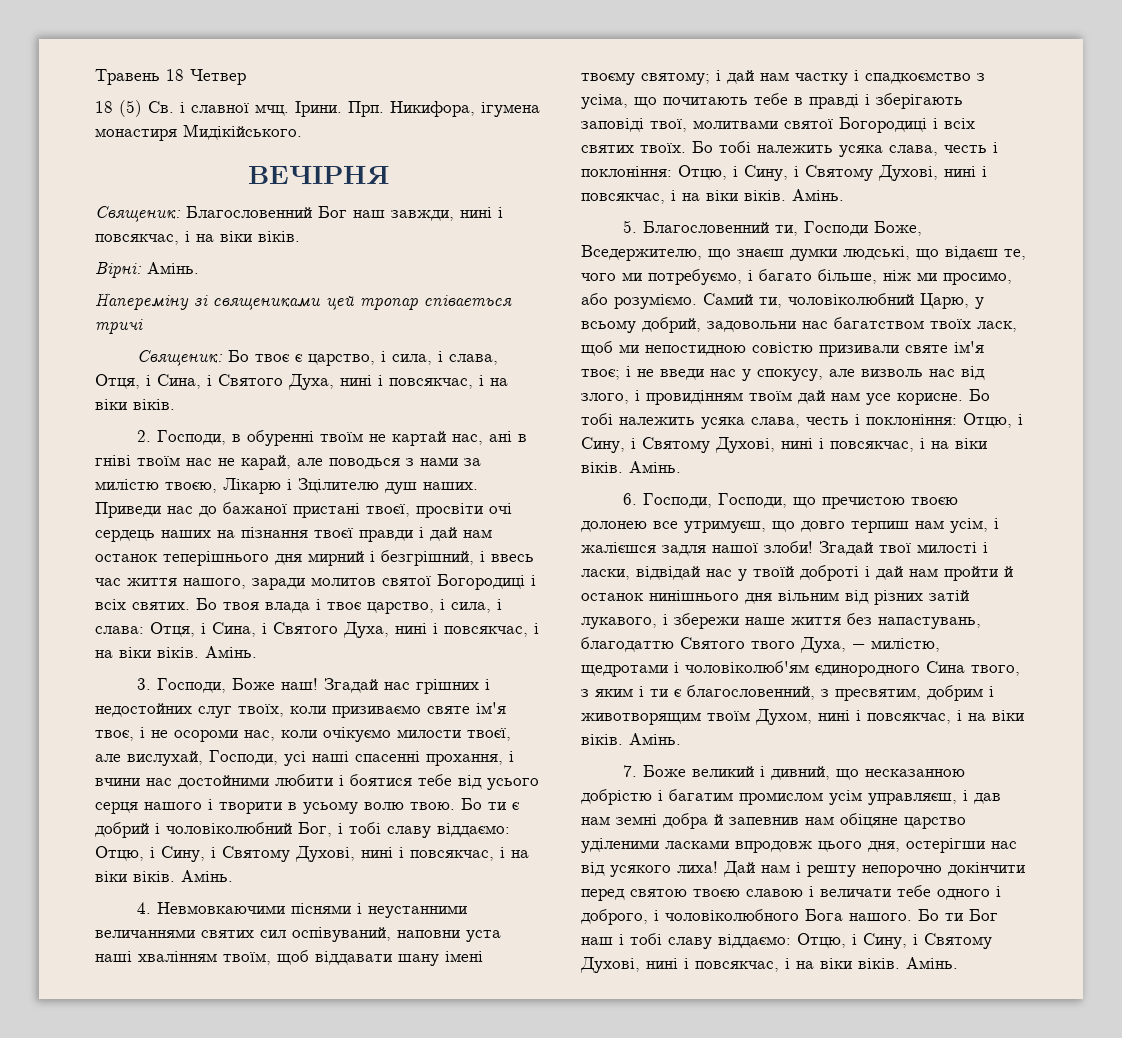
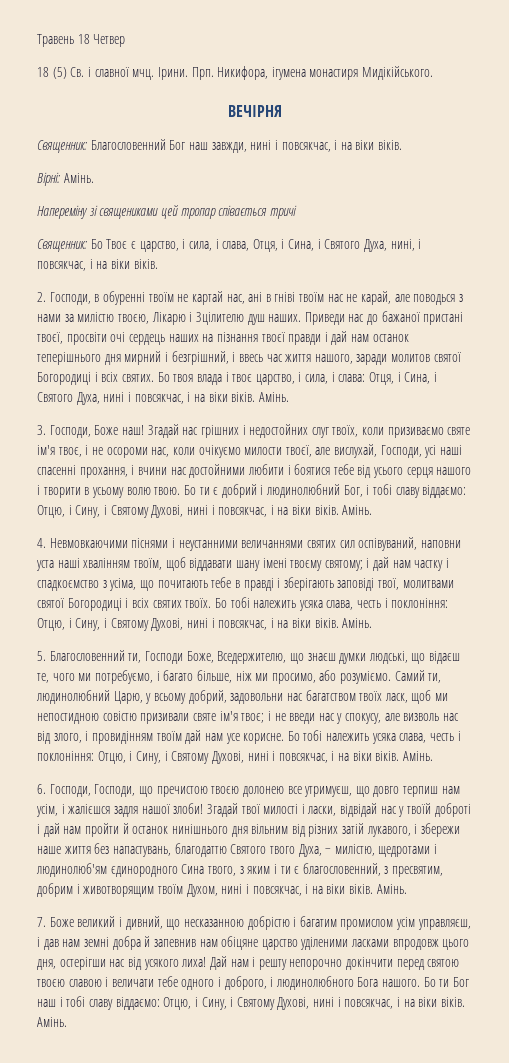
- Священик: Благословенний Бог наш завжди, нині і повсякчас, і на віки віків.
+ Священник: Благословенний Бог наш завжди, нині і повсякчас, і на віки віків.
- Священик: Бо твоє є царство, і сила, і слава, Отця, і Сина, і Святого Духа, нині і повсякчас, і на віки віків.
+ Священник: Бо Твоє є царство, і сила, і слава, Отця, і Сина, і Святого Духа, нині, і повсякчас, і на віки віків.
- Бо ти є добрий і чоловіколюбний Бог, і тобі славу віддаємо: Отцю, і Сину, і Святому Духові, нині і повсякчас, і на віки віків.
+ Бо ти є добрий і людинолюбний Бог, і тобі славу віддаємо: Отцю, і Сину, і Святому Духові, нині і повсякчас, і на віки віків.
- Самий ти, чоловіколюбний Царю, у всьому добрий, задовольни нас багатством твоїх ласк, щоб ми непостидною совістю призивали святе ім'я твоє; і не введи нас у спокусу, але визволь нас від злого, і провидінням твоїм дай нам усе корисне.
+ Самий ти, людинолюбний Царю, у всьому добрий, задовольни нас багатством твоїх ласк, щоб ми непостидною совістю призивали святе ім'я твоє; і не введи нас у спокусу, але визволь нас від злого, і провидінням твоїм дай нам усе корисне.
- Згадай твої милості і ласки, відвідай нас у твоїй доброті і дай нам пройти й останок нинішнього дня вільним від різних затій лукавого, і збережи наше життя без напастувань, благодаттю Святого твого Духа, − милістю, щедротами і чоловіколюб'ям єдинородного Сина твого, з яким і ти є благословенний, з пресвятим, добрим і животворящим твоїм Духом, нині і повсякчас, і на віки віків.
+ Згадай твої милості і ласки, відвідай нас у твоїй доброті і дай нам пройти й останок нинішнього дня вільним від різних затій лукавого, і збережи наше життя без напастувань, благодаттю Святого твого Духа, − милістю, щедротами і людинолюб'ям єдинородного Сина твого, з яким і ти є благословенний, з пресвятим, добрим і животворящим твоїм Духом, нині і повсякчас, і на віки віків.
- Дай нам і решту непорочно докінчити перед святою твоєю славою і величати тебе одного і доброго, і чоловіколюбного Бога нашого.
+ Дай нам і решту непорочно докінчити перед святою твоєю славою і величати тебе одного і доброго, і людинолюбного Бога нашого.

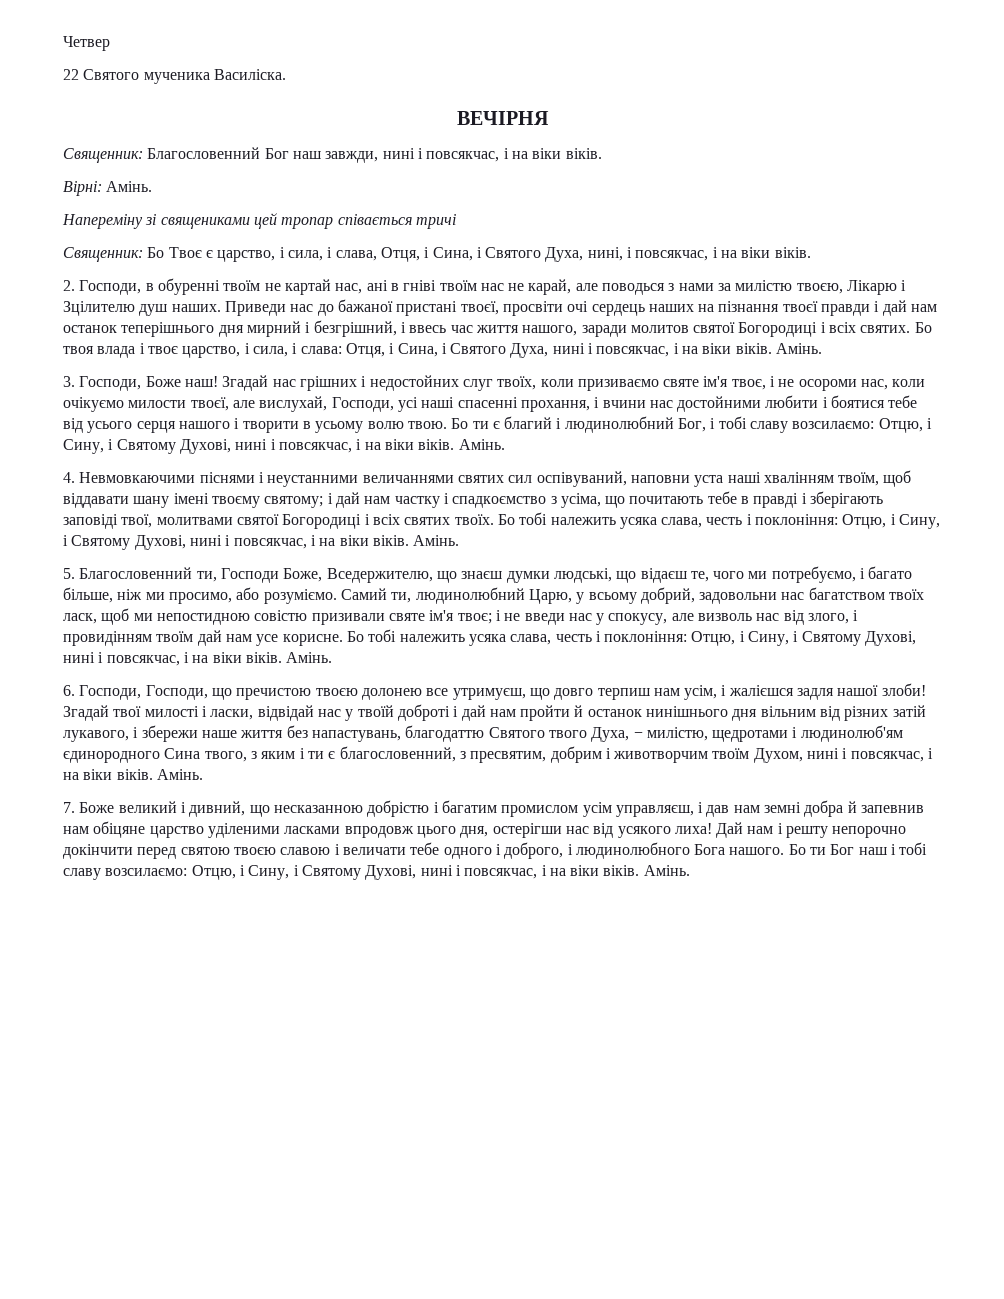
- Травень 18 Четвер
+ Четвер
- 18 (5) Св. і славної мчц. Ірини. Прп. Никифора, ігумена монастиря Мидікійського.
+ 22 Святого мученика Василіска.
- Бо ти є добрий і людинолюбний Бог, і тобі славу віддаємо: Отцю, і Сину, і Святому Духові, нині і повсякчас, і на віки віків.
+ Бо ти є благий і людинолюбний Бог, і тобі славу возсилаємо: Отцю, і Сину, і Святому Духові, нині і повсякчас, і на віки віків.
- Згадай твої милості і ласки, відвідай нас у твоїй доброті і дай нам пройти й останок нинішнього дня вільним від різних затій лукавого, і збережи наше життя без напастувань, благодаттю Святого твого Духа, − милістю, щедротами і людинолюб'ям єдинородного Сина твого, з яким і ти є благословенний, з пресвятим, добрим і животворящим твоїм Духом, нині і повсякчас, і на віки віків.
+ Згадай твої милості і ласки, відвідай нас у твоїй доброті і дай нам пройти й останок нинішнього дня вільним від різних затій лукавого, і збережи наше життя без напастувань, благодаттю Святого твого Духа, − милістю, щедротами і людинолюб'ям єдинородного Сина твого, з яким і ти є благословенний, з пресвятим, добрим і животворчим твоїм Духом, нині і повсякчас, і на віки віків.
- Бо ти Бог наш і тобі славу віддаємо: Отцю, і Сину, і Святому Духові, нині і повсякчас, і на віки віків.
+ Бо ти Бог наш і тобі славу возсилаємо: Отцю, і Сину, і Святому Духові, нині і повсякчас, і на віки віків.

